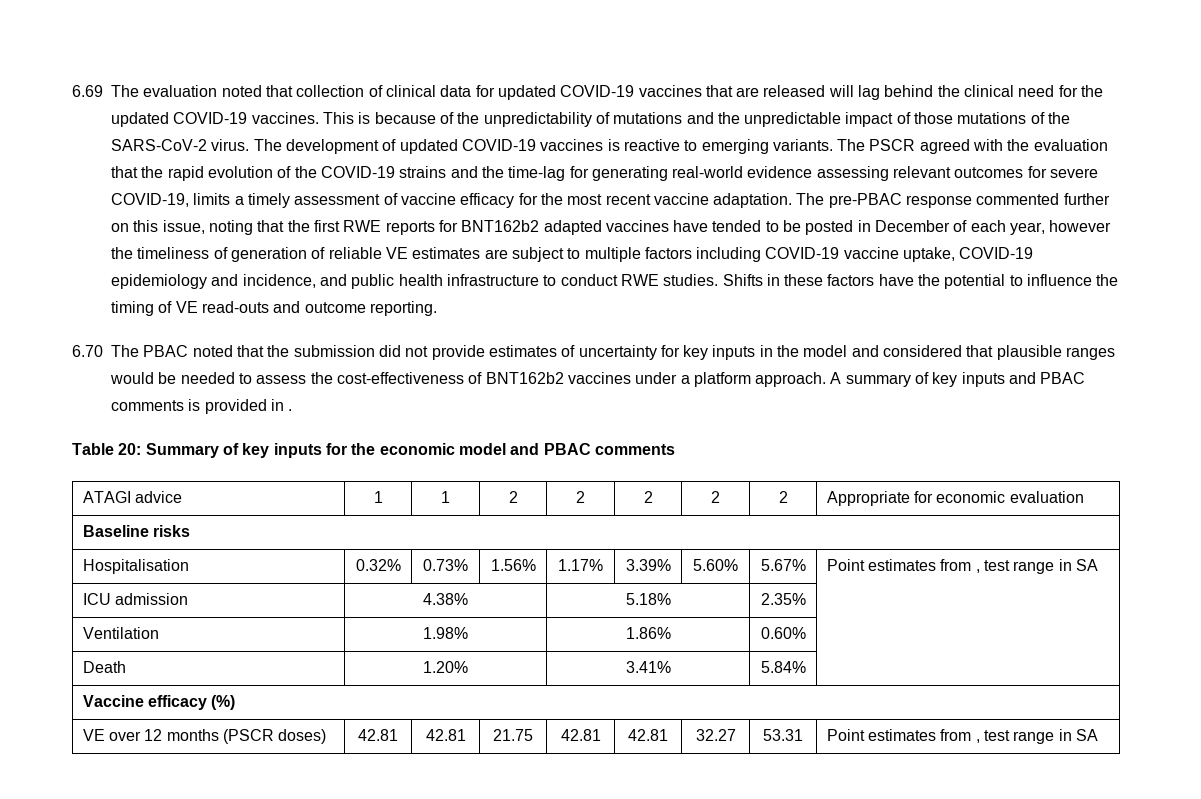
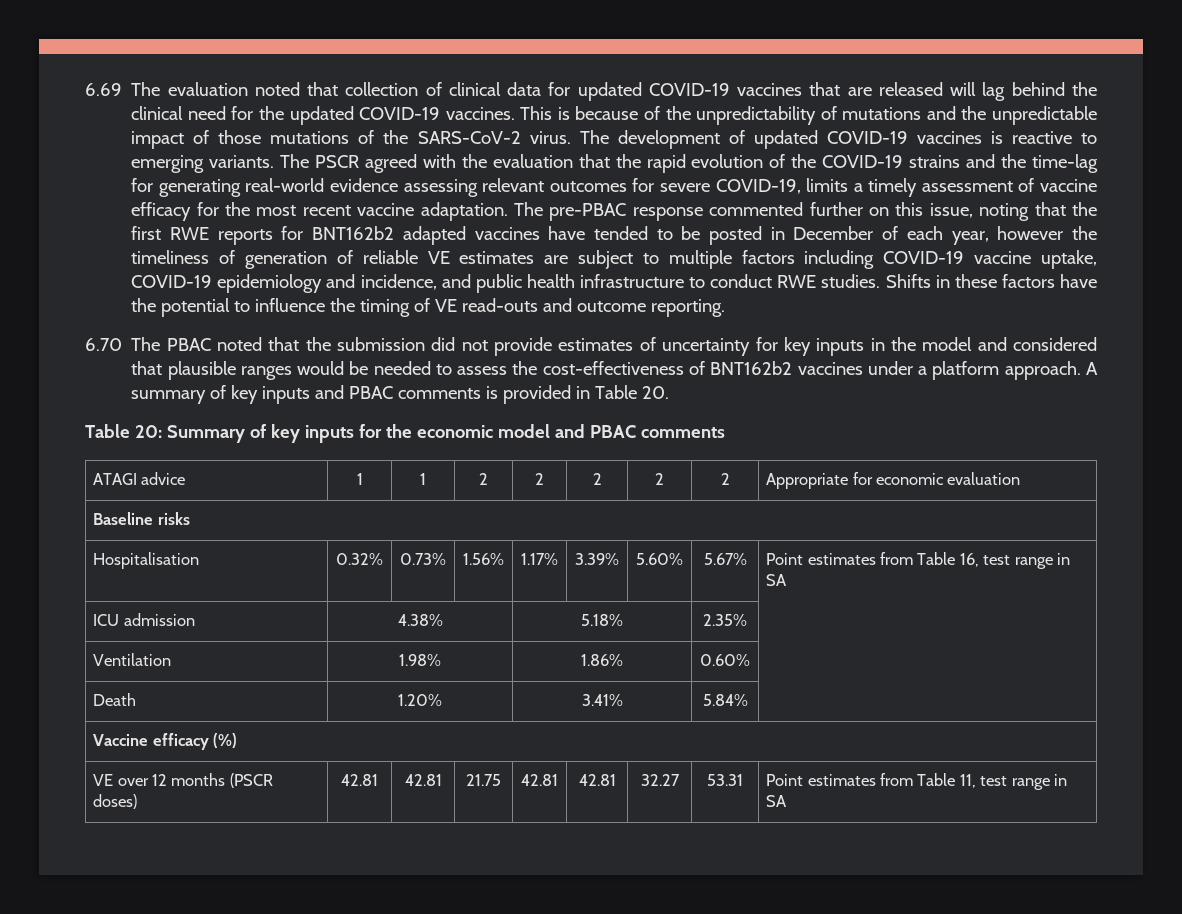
- A summary of key inputs and PBAC comments is provided in .
+ A summary of key inputs and PBAC comments is provided in Table 20.
- Hospitalisation | 0.32% | 0.73% | 1.56% | 1.17% | 3.39% | 5.60% | 5.67% | Point estimates from , test range in SA
+ Hospitalisation | 0.32% | 0.73% | 1.56% | 1.17% | 3.39% | 5.60% | 5.67% | Point estimates from Table 16, test range in SA
- VE over 12 months (PSCR doses) | 42.81 | 42.81 | 21.75 | 42.81 | 42.81 | 32.27 | 53.31 | Point estimates from , test range in SA
+ VE over 12 months (PSCR doses) | 42.81 | 42.81 | 21.75 | 42.81 | 42.81 | 32.27 | 53.31 | Point estimates from Table 11, test range in SA

